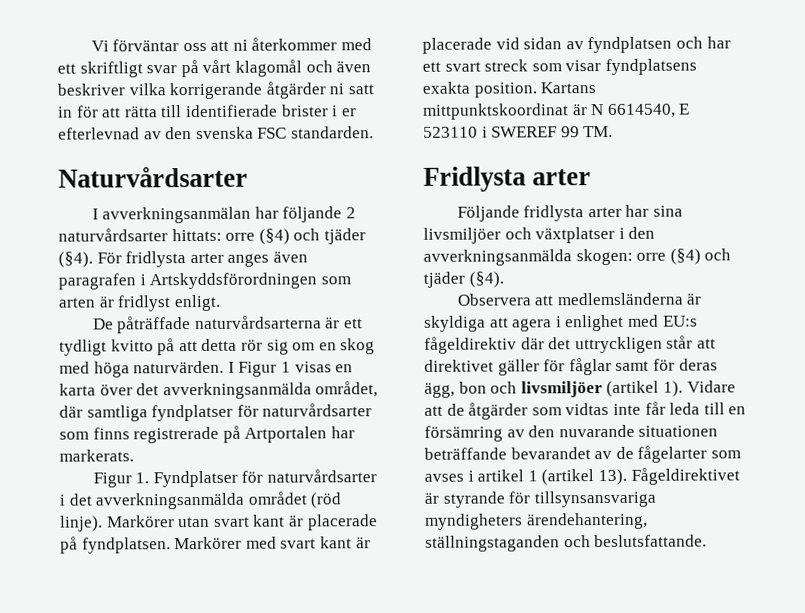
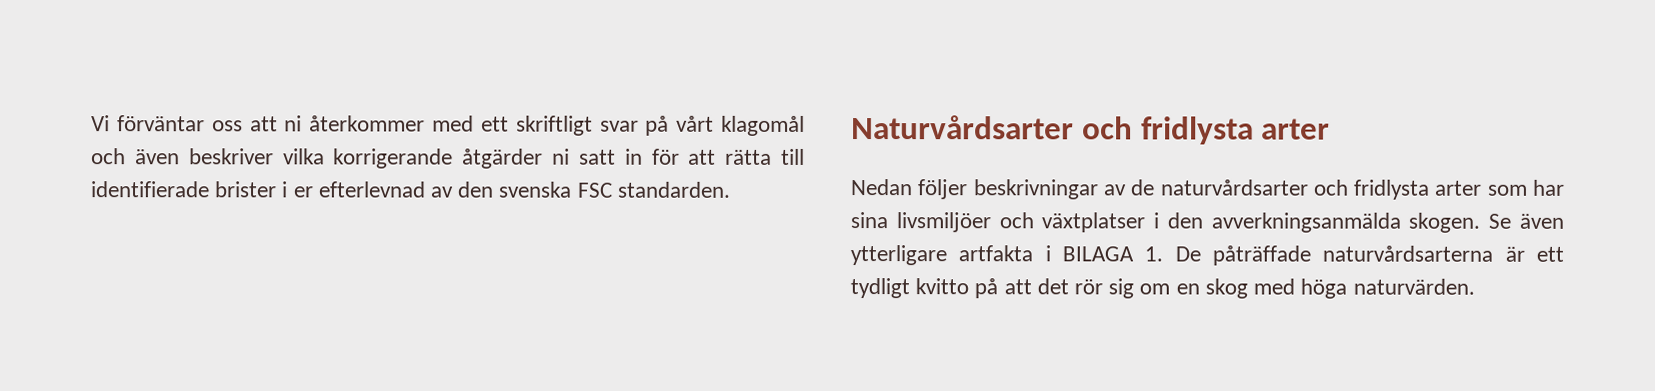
- Naturvårdsarter
- I avverkningsanmälan har följande 2 naturvårdsarter hittats: orre (§4) och tjäder (§4). För fridlysta arter anges även paragrafen i Artskyddsförordningen som arten är fridlyst enligt.
- De påträffade naturvårdsarterna är ett tydligt kvitto på att detta rör sig om en skog med höga naturvärden. I Figur 1 visas en karta över det avverkningsanmälda området, där samtliga fyndplatser för naturvårdsarter som finns registrerade på Artportalen har markerats.
- Figur 1. Fyndplatser för naturvårdsarter i det avverkningsanmälda området (röd linje). Markörer utan svart kant är placerade på fyndplatsen. Markörer med svart kant är placerade vid sidan av fyndplatsen och har ett svart streck som visar fyndplatsens exakta position. Kartans mittpunktskoordinat är N 6614540, E 523110 i SWEREF 99 TM.
- Fridlysta arter
- Följande fridlysta arter har sina livsmiljöer och växtplatser i den avverkningsanmälda skogen: orre (§4) och tjäder (§4).
- Observera att medlemsländerna är skyldiga att agera i enlighet med EU:s fågeldirektiv där det uttryckligen står att direktivet gäller för fåglar samt för deras ägg, bon och livsmiljöer (artikel 1). Vidare att de åtgärder som vidtas inte får leda till en försämring av den nuvarande situationen beträffande bevarandet av de fågelarter som avses i artikel 1 (artikel 13). Fågeldirektivet är styrande för tillsynsansvariga myndigheters ärendehantering, ställningstaganden och beslutsfattande.
+ Naturvårdsarter och fridlysta arter
+ Nedan följer beskrivningar av de naturvårdsarter och fridlysta arter som har sina livsmiljöer och växtplatser i den avverkningsanmälda skogen. Se även ytterligare artfakta i BILAGA 1. De påträffade naturvårdsarterna är ett tydligt kvitto på att det rör sig om en skog med höga naturvärden.

